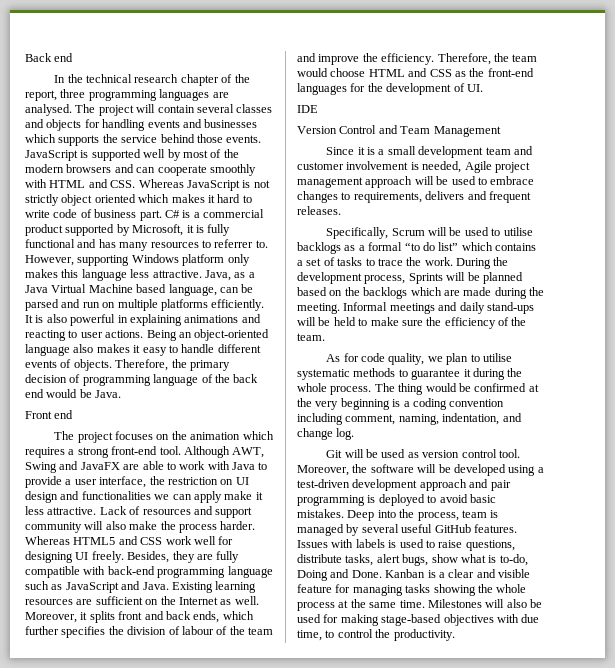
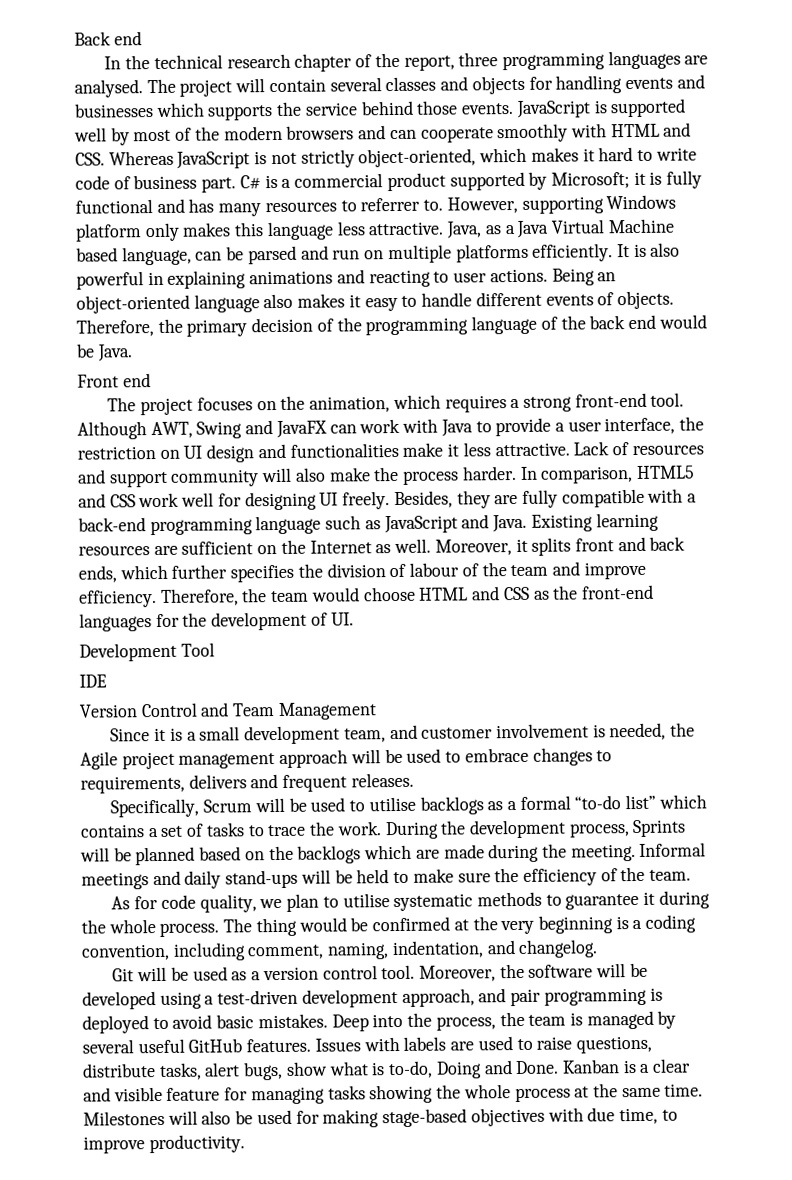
- JavaScript is supported well by most of the modern browsers and can cooperate smoothly with HTML and CSS. Whereas JavaScript is not strictly object oriented which makes it hard to write code of business part.
+ JavaScript is supported well by most of the modern browsers and can cooperate smoothly with HTML and CSS. Whereas JavaScript is not strictly object-oriented, which makes it hard to write code of business part.
- C# is a commercial product supported by Microsoft, it is fully functional and has many resources to referrer to.
+ C# is a commercial product supported by Microsoft; it is fully functional and has many resources to referrer to.
- Therefore, the primary decision of programming language of the back end would be Java.
+ Therefore, the primary decision of the programming language of the back end would be Java.
- The project focuses on the animation which requires a strong front-end tool.
+ The project focuses on the animation, which requires a strong front-end tool.
- Although AWT, Swing and JavaFX are able to work with Java to provide a user interface, the restriction on UI design and functionalities we can apply make it less attractive.
+ Although AWT, Swing and JavaFX can work with Java to provide a user interface, the restriction on UI design and functionalities make it less attractive.
- Whereas HTML5 and CSS work well for designing UI freely.
+ In comparison, HTML5 and CSS work well for designing UI freely.
- Besides, they are fully compatible with back-end programming language such as JavaScript and Java.
+ Besides, they are fully compatible with a back-end programming language such as JavaScript and Java.
- Moreover, it splits front and back ends, which further specifies the division of labour of the team and improve the efficiency.
+ Moreover, it splits front and back ends, which further specifies the division of labour of the team and improve efficiency.
+ Development Tool
- Since it is a small development team and customer involvement is needed, Agile project management approach will be used to embrace changes to requirements, delivers and frequent releases.
+ Since it is a small development team, and customer involvement is needed, the Agile project management approach will be used to embrace changes to requirements, delivers and frequent releases.
- Specifically, Scrum will be used to utilise backlogs as a formal “to do list” which contains a set of tasks to trace the work.
+ Specifically, Scrum will be used to utilise backlogs as a formal “to-do list” which contains a set of tasks to trace the work.
- The thing would be confirmed at the very beginning is a coding convention including comment, naming, indentation, and change log.
+ The thing would be confirmed at the very beginning is a coding convention, including comment, naming, indentation, and changelog.
- Git will be used as version control tool.
+ Git will be used as a version control tool.
- Moreover, the software will be developed using a test-driven development approach and pair programming is deployed to avoid basic mistakes.
+ Moreover, the software will be developed using a test-driven development approach, and pair programming is deployed to avoid basic mistakes.
- Deep into the process, team is managed by several useful GitHub features.
+ Deep into the process, the team is managed by several useful GitHub features.
- Issues with labels is used to raise questions, distribute tasks, alert bugs, show what is to-do, Doing and Done.
+ Issues with labels are used to raise questions, distribute tasks, alert bugs, show what is to-do, Doing and Done.
- Milestones will also be used for making stage-based objectives with due time, to control the productivity.
+ Milestones will also be used for making stage-based objectives with due time, to improve productivity.

